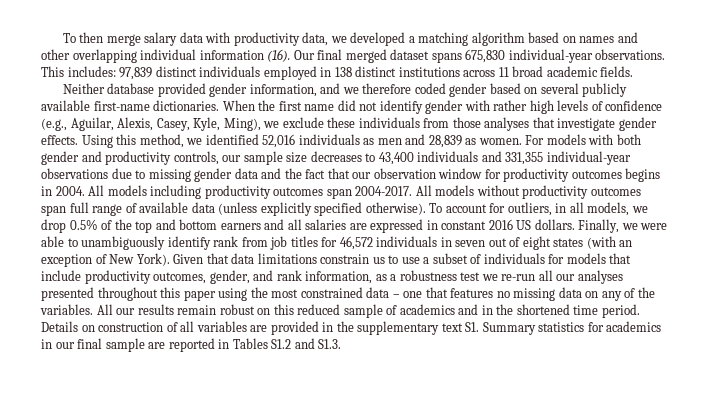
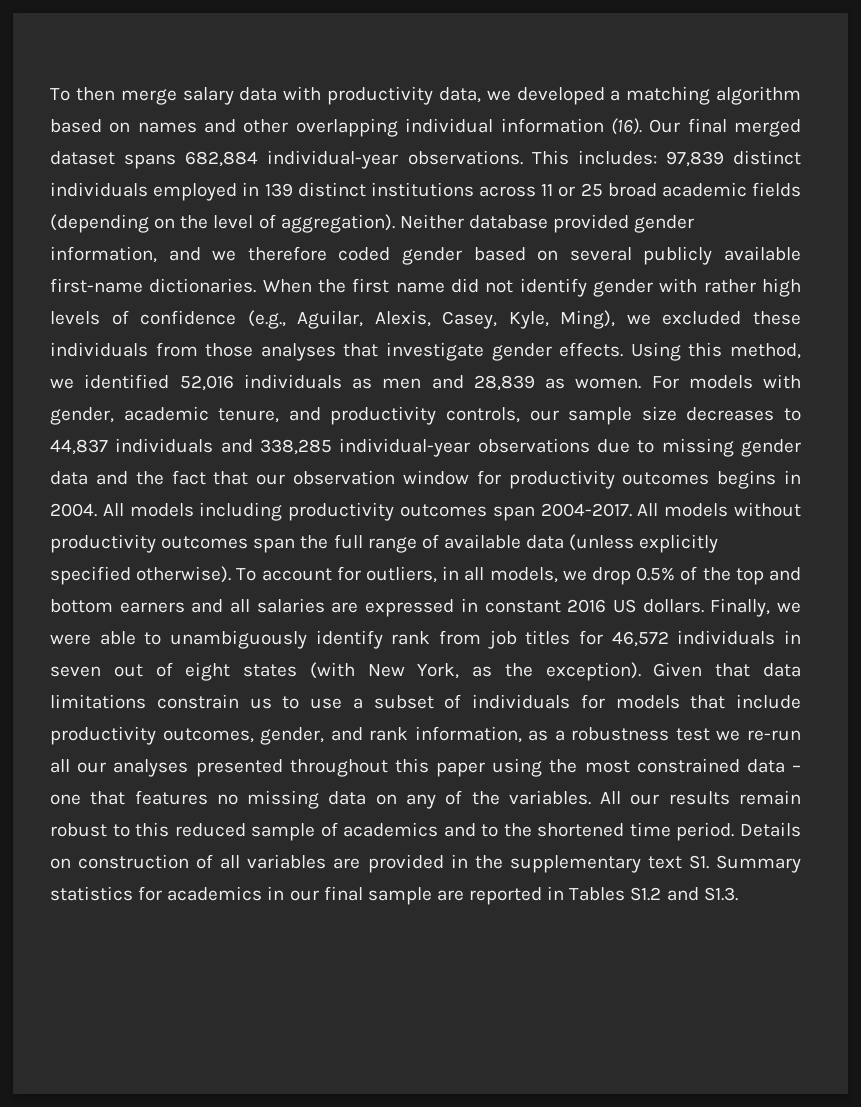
- Our final merged dataset spans 675,830 individual-year observations.
+ Our final merged dataset spans 682,884 individual-year observations.
- This includes: 97,839 distinct individuals employed in 138 distinct institutions across 11 broad academic fields.
- Neither database provided gender information, and we therefore coded gender based on several publicly available first-name dictionaries.
+ This includes: 97,839 distinct individuals employed in 139 distinct institutions across 11 or 25 broad academic fields (depending on the level of aggregation). Neither database provided gender information, and we therefore coded gender based on several publicly available first-name dictionaries.
- When the first name did not identify gender with rather high levels of confidence (e.g., Aguilar, Alexis, Casey, Kyle, Ming), we exclude these individuals from those analyses that investigate gender effects.
+ When the first name did not identify gender with rather high levels of confidence (e.g., Aguilar, Alexis, Casey, Kyle, Ming), we excluded these individuals from those analyses that investigate gender effects.
- For models with both gender and productivity controls, our sample size decreases to 43,400 individuals and 331,355 individual-year observations due to missing gender data and the fact that our observation window for productivity outcomes begins in 2004.
+ For models with gender, academic tenure, and productivity controls, our sample size decreases to 44,837 individuals and 338,285 individual-year observations due to missing gender data and the fact that our observation window for productivity outcomes begins in 2004.
- All models without productivity outcomes span full range of available data (unless explicitly specified otherwise).
+ All models without productivity outcomes span the full range of available data (unless explicitly specified otherwise).
- Finally, we were able to unambiguously identify rank from job titles for 46,572 individuals in seven out of eight states (with an exception of New York).
+ Finally, we were able to unambiguously identify rank from job titles for 46,572 individuals in seven out of eight states (with New York, as the exception).
- All our results remain robust on this reduced sample of academics and in the shortened time period.
+ All our results remain robust to this reduced sample of academics and to the shortened time period.

